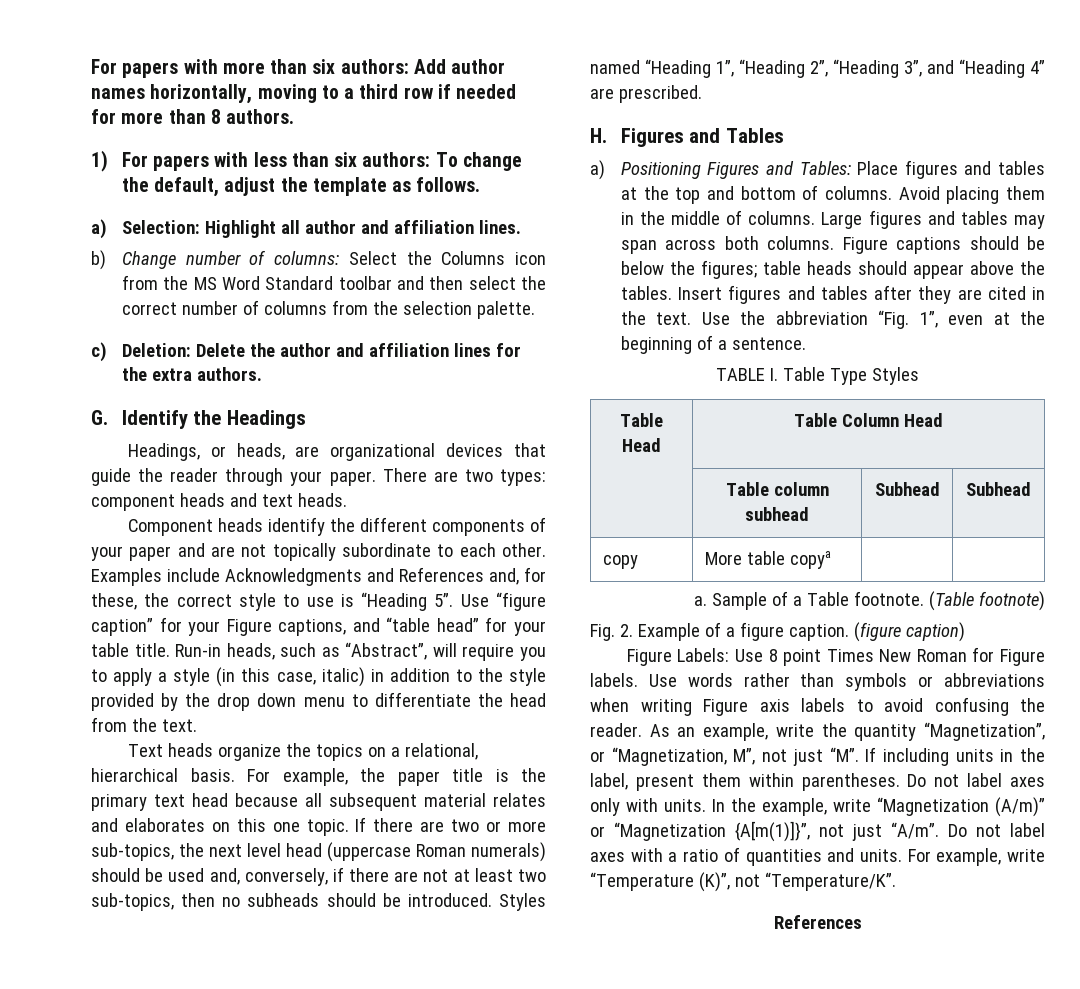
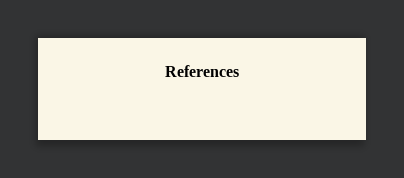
- For papers with more than six authors: Add author names horizontally, moving to a third row if needed for more than 8 authors.
- 1) For papers with less than six authors: To change the default, adjust the template as follows.
- a) Selection: Highlight all author and affiliation lines.
- b) Change number of columns: Select the Columns icon from the MS Word Standard toolbar and then select the correct number of columns from the selection palette.
- c) Deletion: Delete the author and affiliation lines for the extra authors.
- G. Identify the Headings
- Headings, or heads, are organizational devices that guide the reader through your paper. There are two types: component heads and text heads.
- Component heads identify the different components of your paper and are not topically subordinate to each other. Examples include Acknowledgments and References and, for these, the correct style to use is “Heading 5”. Use “figure caption” for your Figure captions, and “table head” for your table title. Run-in heads, such as “Abstract”, will require you to apply a style (in this case, italic) in addition to the style provided by the drop down menu to differentiate the head from the text.
- Text heads organize the topics on a relational, hierarchical basis. For example, the paper title is the primary text head because all subsequent material relates and elaborates on this one topic. If there are two or more sub-topics, the next level head (uppercase Roman numerals) should be used and, conversely, if there are not at least two sub-topics, then no subheads should be introduced. Styles named “Heading 1”, “Heading 2”, “Heading 3”, and “Heading 4” are prescribed.
- H. Figures and Tables
- a) Positioning Figures and Tables: Place figures and tables at the top and bottom of columns. Avoid placing them in the middle of columns. Large figures and tables may span across both columns. Figure captions should be below the figures; table heads should appear above the tables. Insert figures and tables after they are cited in the text. Use the abbreviation “Fig. 1”, even at the beginning of a sentence.
- TABLE I. Table Type Styles
- Table Head | Table Column Head
- | Table column subhead | Subhead | Subhead
- copy | More table copya | |
- a. Sample of a Table footnote. (Table footnote)
- Fig. 2. Example of a figure caption. (figure caption)
- Figure Labels: Use 8 point Times New Roman for Figure labels. Use words rather than symbols or abbreviations when writing Figure axis labels to avoid confusing the reader. As an example, write the quantity “Magnetization”, or “Magnetization, M”, not just “M”. If including units in the label, present them within parentheses. Do not label axes only with units. In the example, write “Magnetization (A/m)” or “Magnetization {A[m(1)]}”, not just “A/m”. Do not label axes with a ratio of quantities and units. For example, write “Temperature (K)”, not “Temperature/K”.

